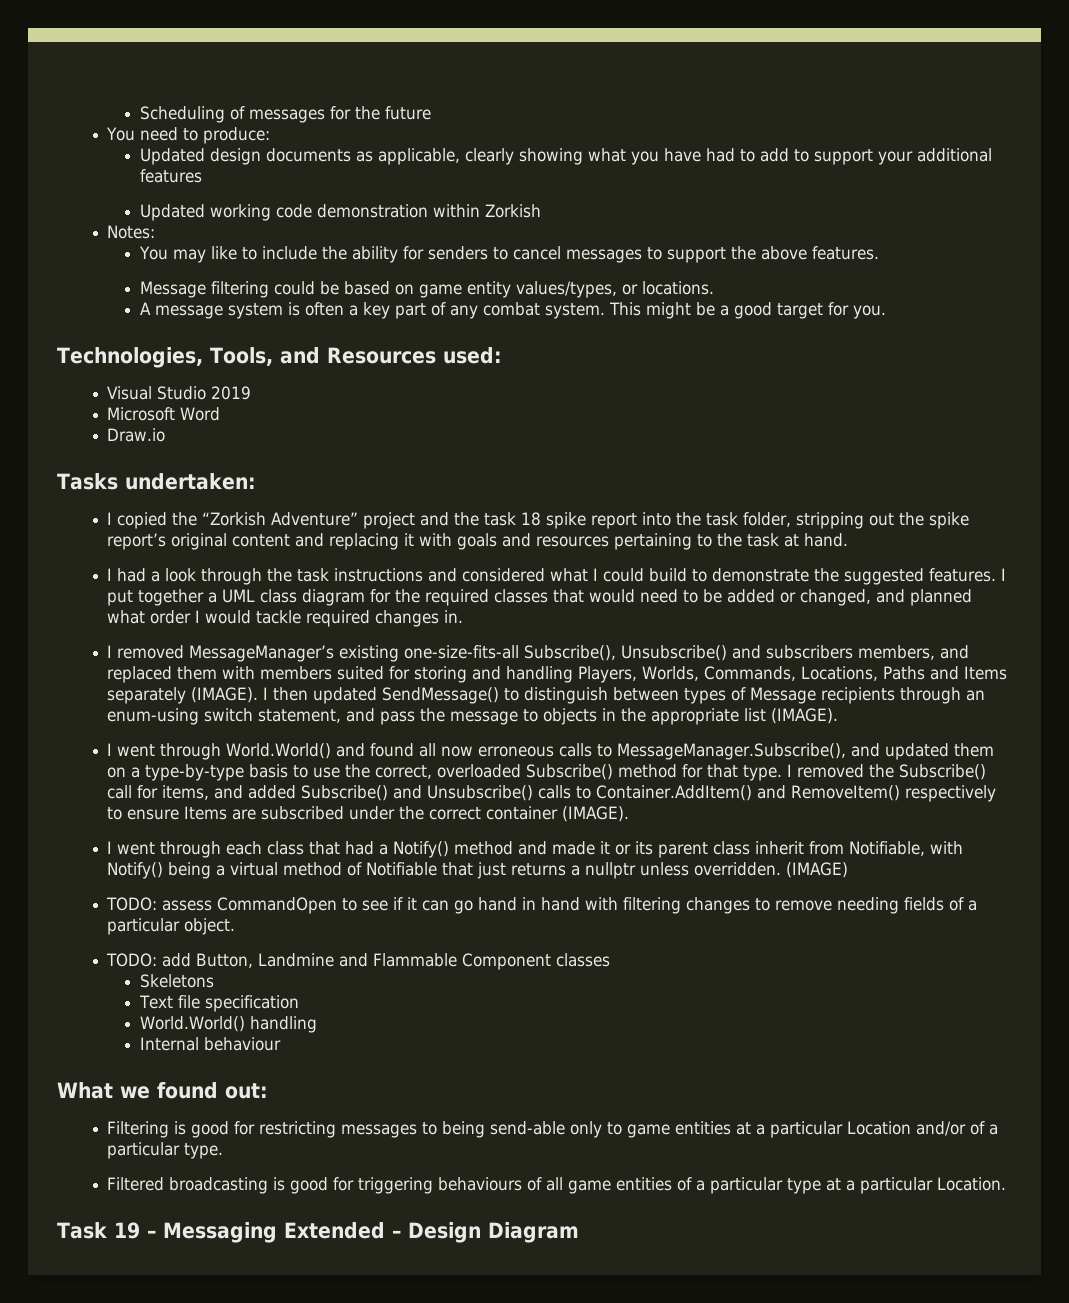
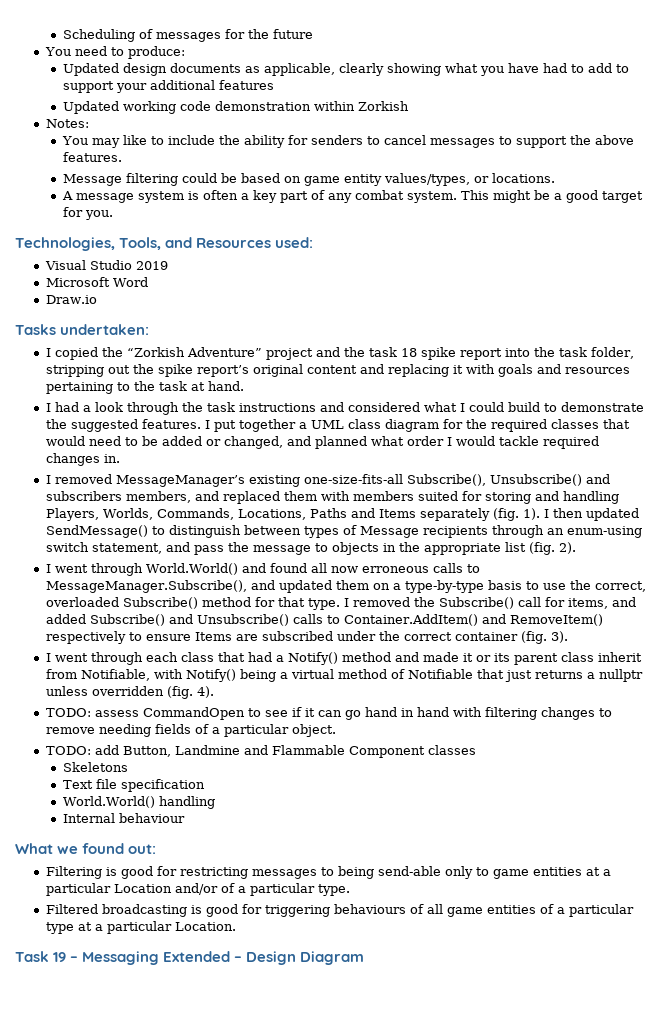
- I removed MessageManager’s existing one-size-fits-all Subscribe(), Unsubscribe() and subscribers members, and replaced them with members suited for storing and handling Players, Worlds, Commands, Locations, Paths and Items separately (IMAGE).
+ I removed MessageManager’s existing one-size-fits-all Subscribe(), Unsubscribe() and subscribers members, and replaced them with members suited for storing and handling Players, Worlds, Commands, Locations, Paths and Items separately (fig. 1).
- I then updated SendMessage() to distinguish between types of Message recipients through an enum-using switch statement, and pass the message to objects in the appropriate list (IMAGE).
+ I then updated SendMessage() to distinguish between types of Message recipients through an enum-using switch statement, and pass the message to objects in the appropriate list (fig. 2).
- I removed the Subscribe() call for items, and added Subscribe() and Unsubscribe() calls to Container.AddItem() and RemoveItem() respectively to ensure Items are subscribed under the correct container (IMAGE).
+ I removed the Subscribe() call for items, and added Subscribe() and Unsubscribe() calls to Container.AddItem() and RemoveItem() respectively to ensure Items are subscribed under the correct container (fig. 3).
- I went through each class that had a Notify() method and made it or its parent class inherit from Notifiable, with Notify() being a virtual method of Notifiable that just returns a nullptr unless overridden. (IMAGE)
+ I went through each class that had a Notify() method and made it or its parent class inherit from Notifiable, with Notify() being a virtual method of Notifiable that just returns a nullptr unless overridden (fig. 4).

